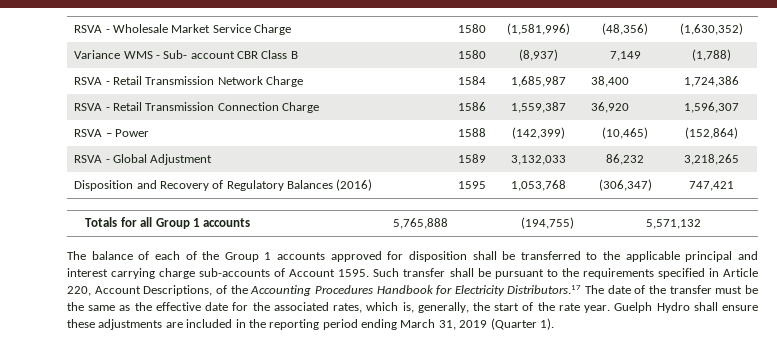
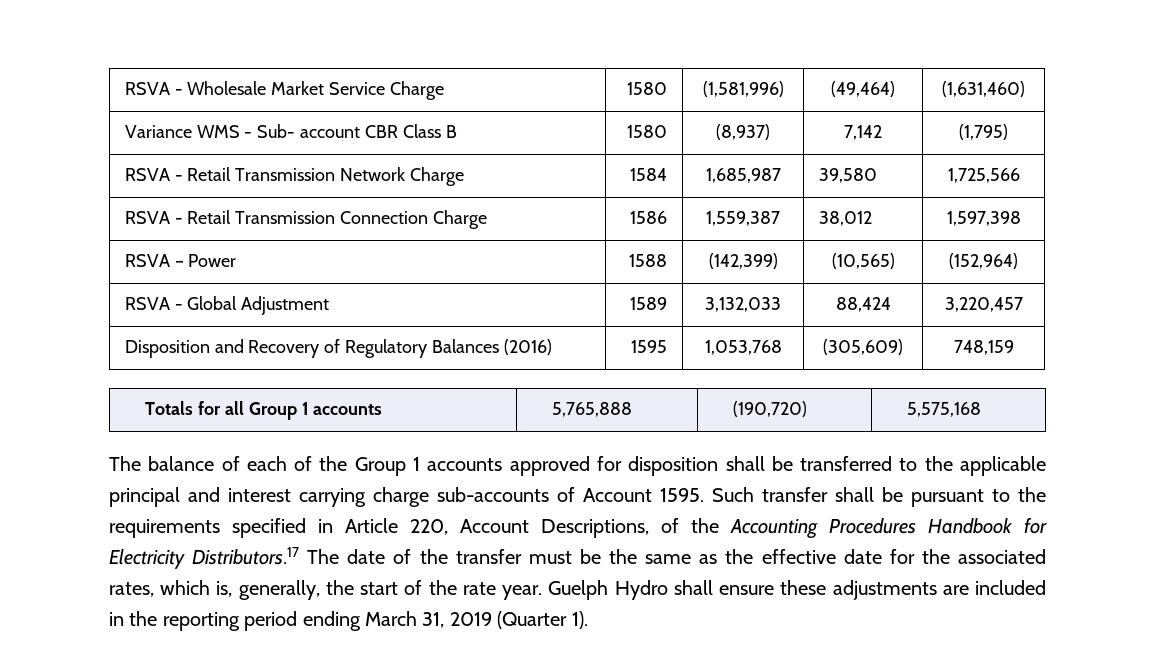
- RSVA - Wholesale Market Service Charge | 1580 | (1,581,996) | (48,356) | (1,630,352)
+ RSVA - Wholesale Market Service Charge | 1580 | (1,581,996) | (49,464) | (1,631,460)
- Variance WMS - Sub- account CBR Class B | 1580 | (8,937) | 7,149 | (1,788)
+ Variance WMS - Sub- account CBR Class B | 1580 | (8,937) | 7,142 | (1,795)
- RSVA - Retail Transmission Network Charge | 1584 | 1,685,987 | 38,400 | 1,724,386
+ RSVA - Retail Transmission Network Charge | 1584 | 1,685,987 | 39,580 | 1,725,566
- RSVA - Retail Transmission Connection Charge | 1586 | 1,559,387 | 36,920 | 1,596,307
+ RSVA - Retail Transmission Connection Charge | 1586 | 1,559,387 | 38,012 | 1,597,398
- RSVA – Power | 1588 | (142,399) | (10,465) | (152,864)
+ RSVA – Power | 1588 | (142,399) | (10,565) | (152,964)
- RSVA - Global Adjustment | 1589 | 3,132,033 | 86,232 | 3,218,265
+ RSVA - Global Adjustment | 1589 | 3,132,033 | 88,424 | 3,220,457
- Disposition and Recovery of Regulatory Balances (2016) | 1595 | 1,053,768 | (306,347) | 747,421
+ Disposition and Recovery of Regulatory Balances (2016) | 1595 | 1,053,768 | (305,609) | 748,159
- Totals for all Group 1 accounts | 5,765,888 | (194,755) | 5,571,132
+ Totals for all Group 1 accounts | 5,765,888 | (190,720) | 5,575,168

